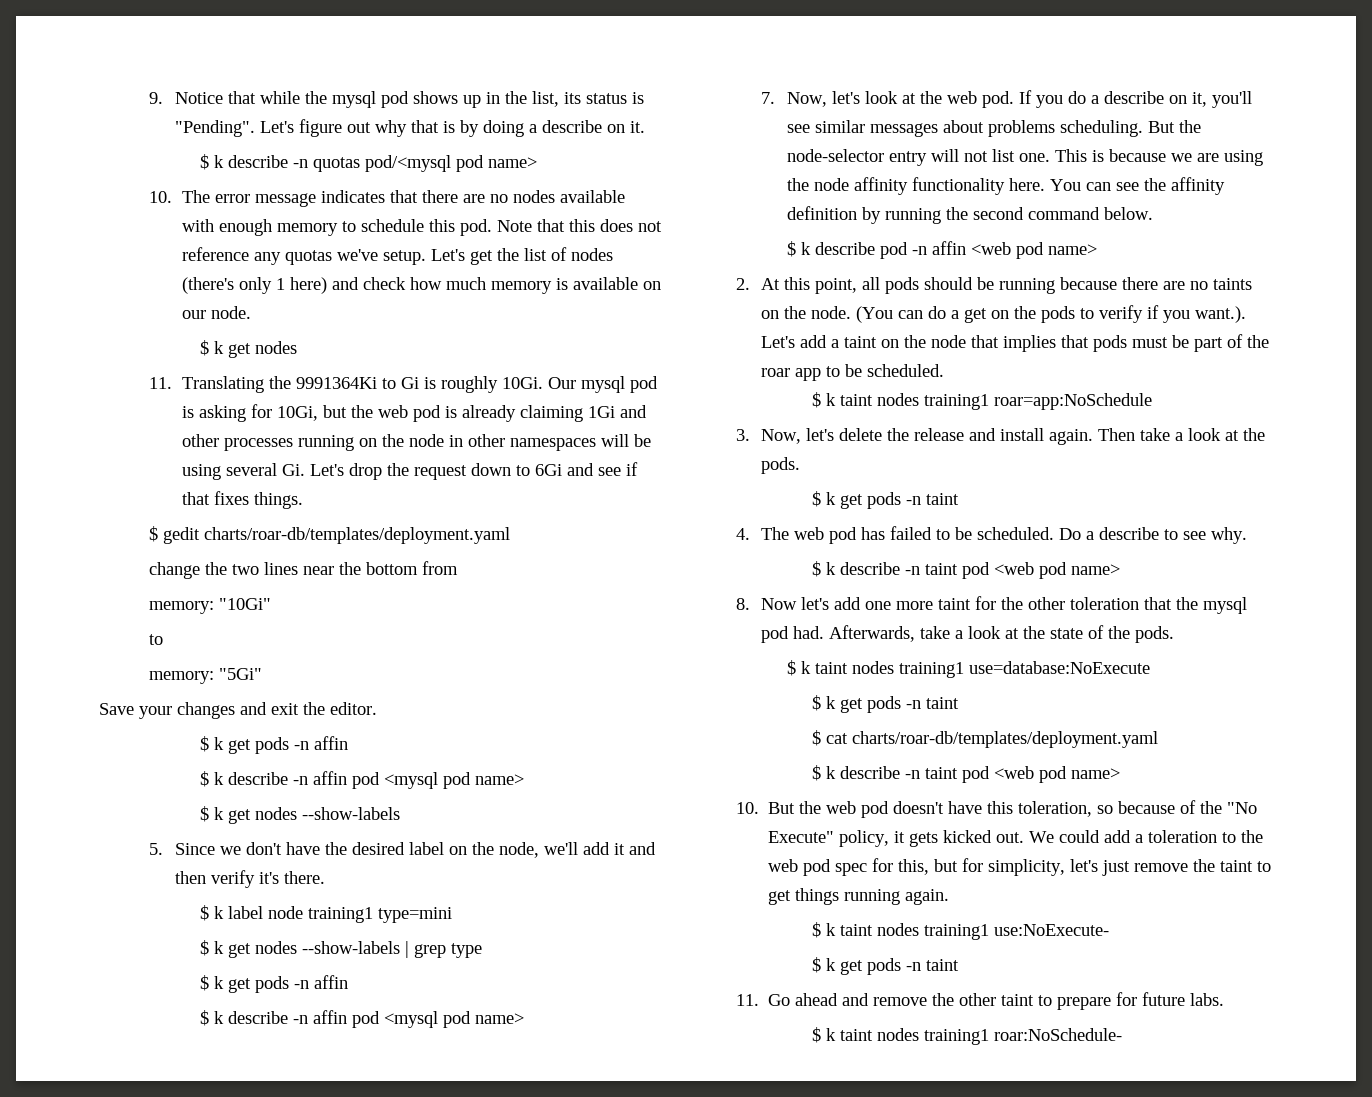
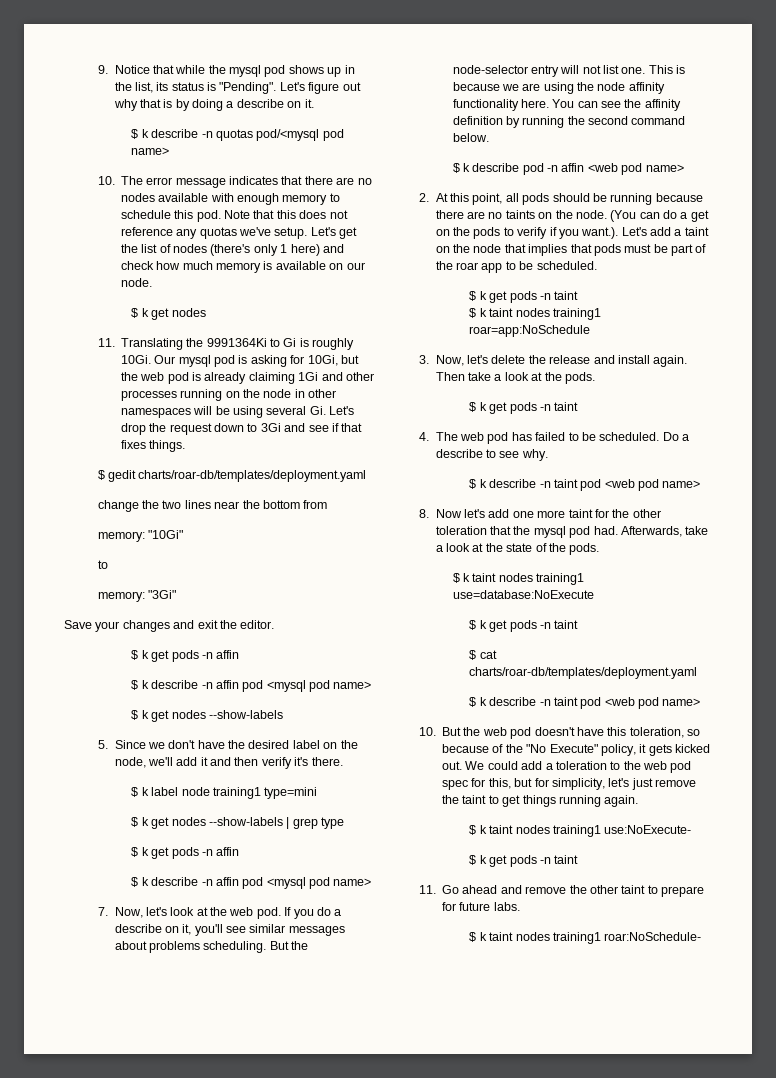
- Our mysql pod is asking for 10Gi, but the web pod is already claiming 1Gi and other processes running on the node in other namespaces will be using several Gi. Let's drop the request down to 6Gi and see if that fixes things.
+ Our mysql pod is asking for 10Gi, but the web pod is already claiming 1Gi and other processes running on the node in other namespaces will be using several Gi. Let's drop the request down to 3Gi and see if that fixes things.
- memory: "5Gi"
+ memory: "3Gi"
  (You can do a get on the pods to verify if you want.). Let's add a taint on the node that implies that pods must be part of the roar app to be scheduled.
+ $ k get pods -n taint

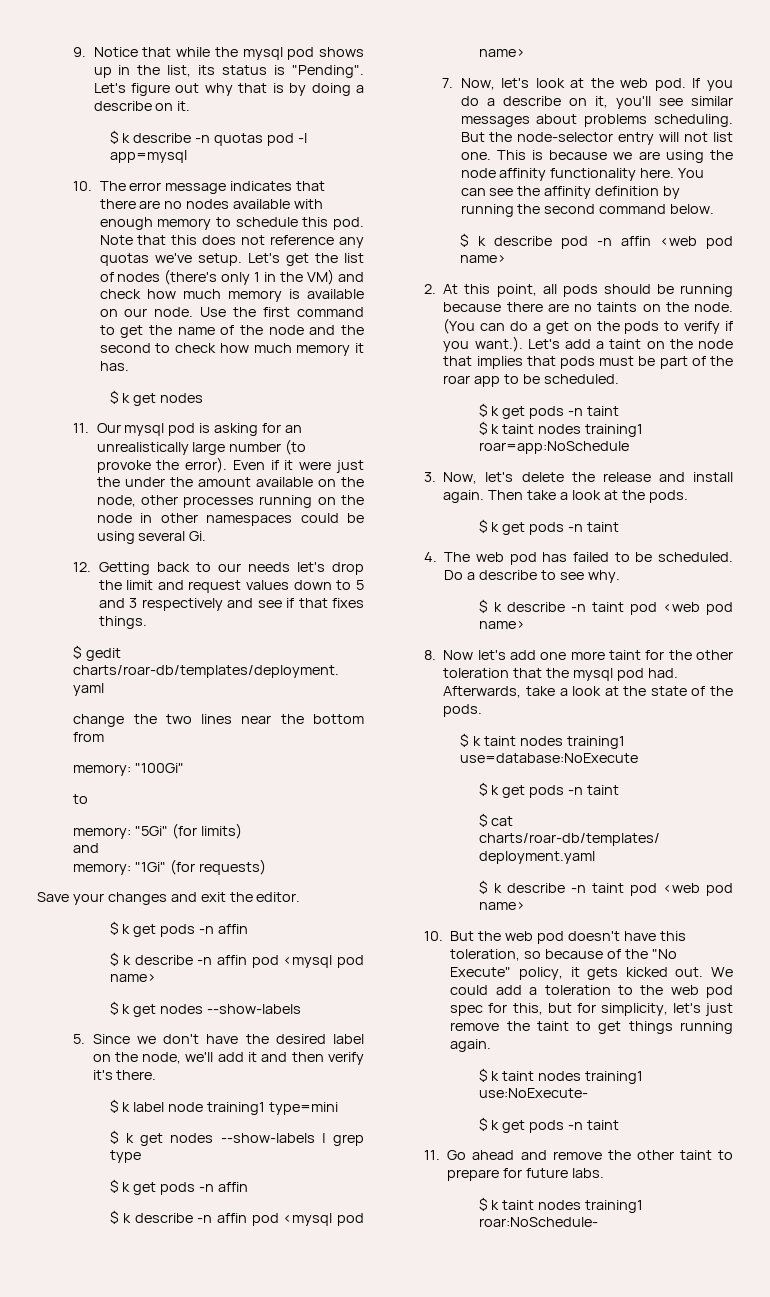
- $ k describe -n quotas pod/<mysql pod name>
+ $ k describe -n quotas pod -l app=mysql
- Let's get the list of nodes (there's only 1 here) and check how much memory is available on our node.
+ Let's get the list of nodes (there's only 1 in the VM) and check how much memory is available on our node. Use the first command to get the name of the node and the second to check how much memory it has.
- 11. Translating the 9991364Ki to Gi is roughly 10Gi. Our mysql pod is asking for 10Gi, but the web pod is already claiming 1Gi and other processes running on the node in other namespaces will be using several Gi. Let's drop the request down to 3Gi and see if that fixes things.
+ 11. Our mysql pod is asking for an unrealistically large number (to provoke the error). Even if it were just the under the amount available on the node, other processes running on the node in other namespaces could be using several Gi.
+ 12. Getting back to our needs let's drop the limit and request values down to 5 and 3 respectively and see if that fixes things.
- memory: "10Gi"
+ memory: "100Gi"
- memory: "3Gi"
+ memory: "5Gi" (for limits)
+ and
+ memory: "1Gi" (for requests)

